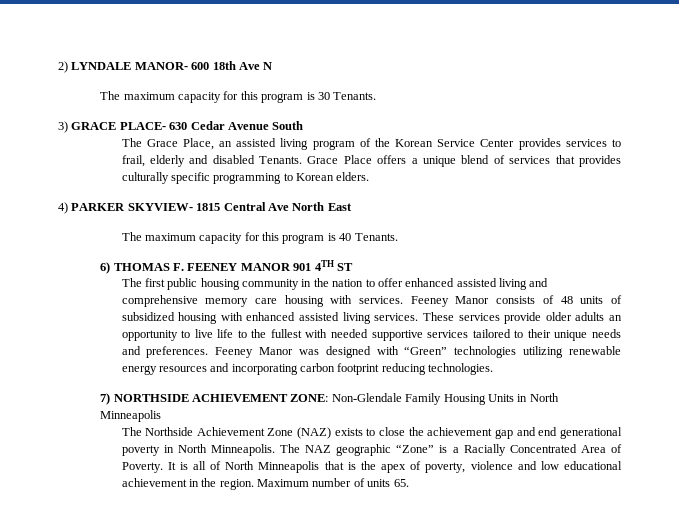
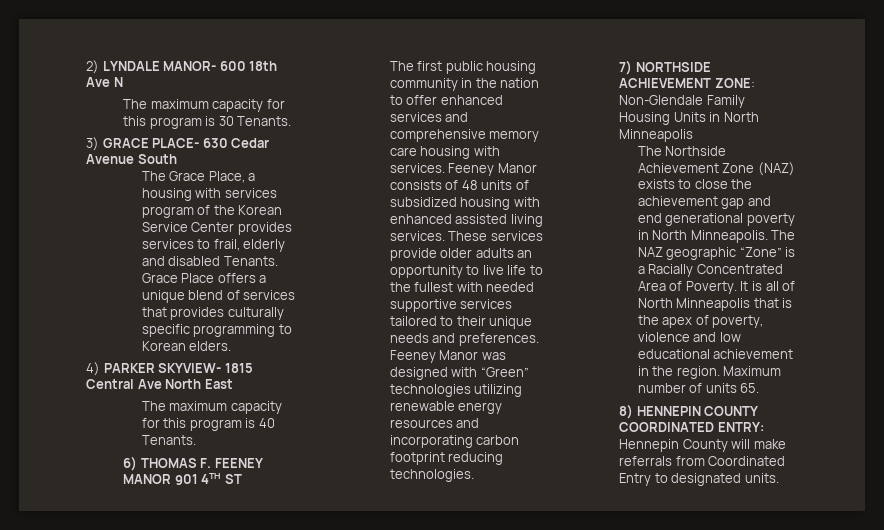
- The Grace Place, an assisted living program of the Korean Service Center provides services to frail, elderly and disabled Tenants.
+ The Grace Place, a housing with services program of the Korean Service Center provides services to frail, elderly and disabled Tenants.
- The first public housing community in the nation to offer enhanced assisted living and comprehensive memory care housing with services.
+ The first public housing community in the nation to offer enhanced services and comprehensive memory care housing with services.
+ 8) HENNEPIN COUNTY COORDINATED ENTRY: Hennepin County will make referrals from Coordinated Entry to designated units.

